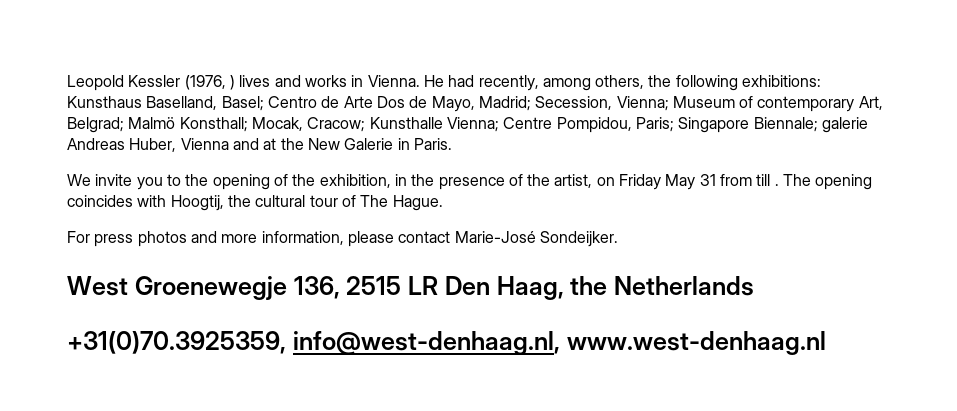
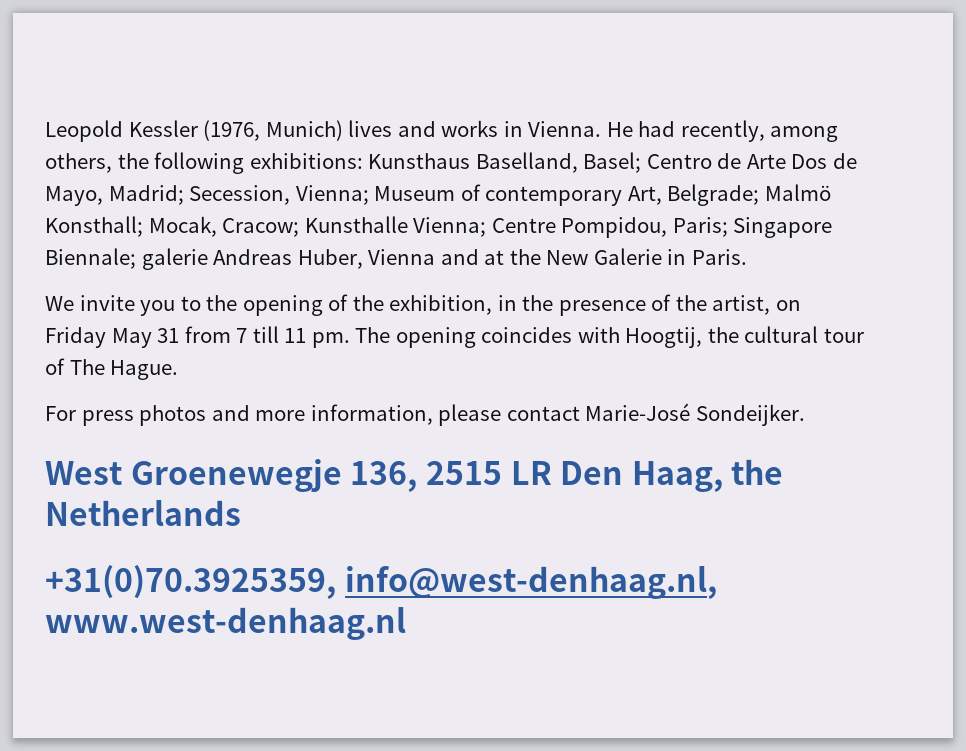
- Leopold Kessler (1976, ) lives and works in Vienna.
+ Leopold Kessler (1976, Munich) lives and works in Vienna.
- He had recently, among others, the following exhibitions: Kunsthaus Baselland, Basel; Centro de Arte Dos de Mayo, Madrid; Secession, Vienna; Museum of contemporary Art, Belgrad; Malmö Konsthall; Mocak, Cracow; Kunsthalle Vienna; Centre Pompidou, Paris; Singapore Biennale; galerie Andreas Huber, Vienna and at the New Galerie in Paris.
+ He had recently, among others, the following exhibitions: Kunsthaus Baselland, Basel; Centro de Arte Dos de Mayo, Madrid; Secession, Vienna; Museum of contemporary Art, Belgrade; Malmö Konsthall; Mocak, Cracow; Kunsthalle Vienna; Centre Pompidou, Paris; Singapore Biennale; galerie Andreas Huber, Vienna and at the New Galerie in Paris.
- We invite you to the opening of the exhibition, in the presence of the artist, on Friday May 31 from till .
+ We invite you to the opening of the exhibition, in the presence of the artist, on Friday May 31 from 7 till 11 pm.

